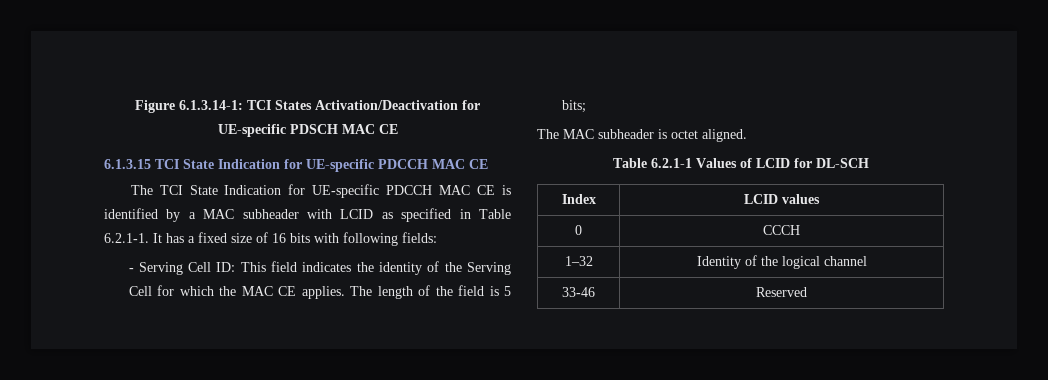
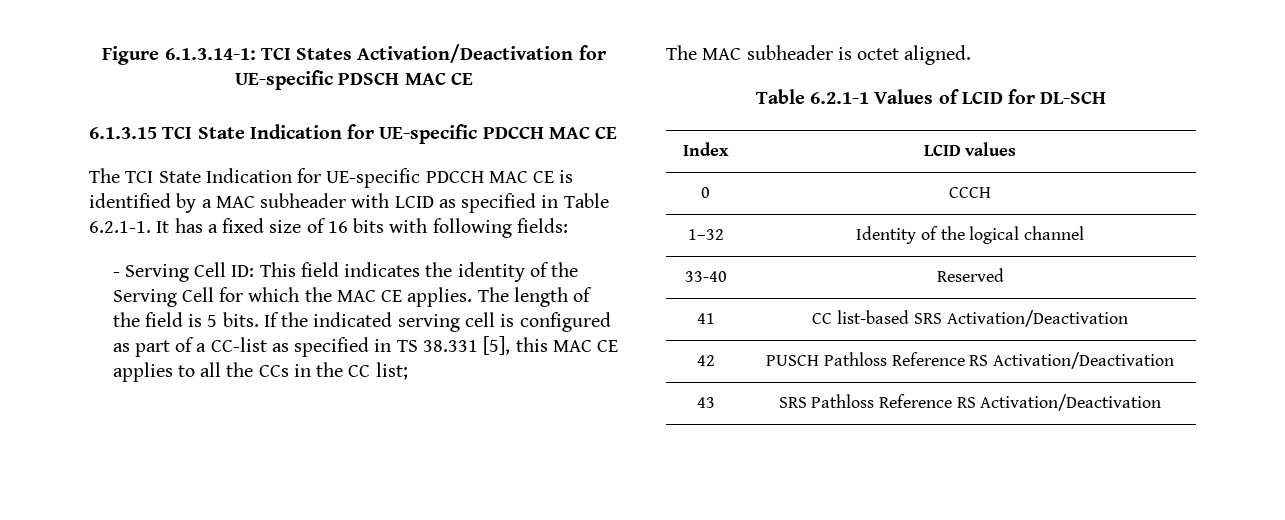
- The length of the field is 5 bits;
+ The length of the field is 5 bits. If the indicated serving cell is configured as part of a CC-list as specified in TS 38.331 [5], this MAC CE applies to all the CCs in the CC list;
- 33-46 | Reserved
+ 33-40 | Reserved
+ 41 | CC list-based SRS Activation/Deactivation
+ 42 | PUSCH Pathloss Reference RS Activation/Deactivation
+ 43 | SRS Pathloss Reference RS Activation/Deactivation

